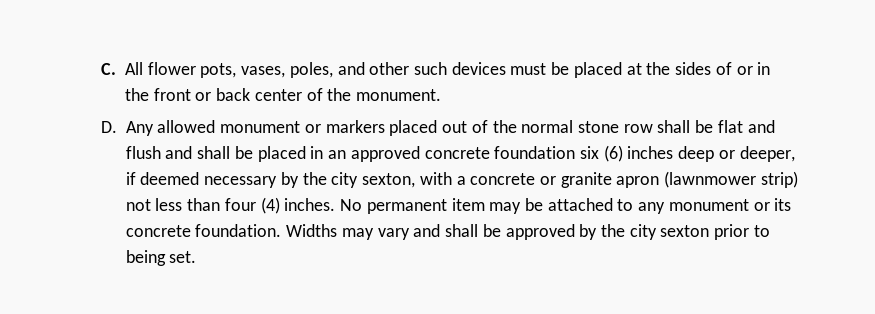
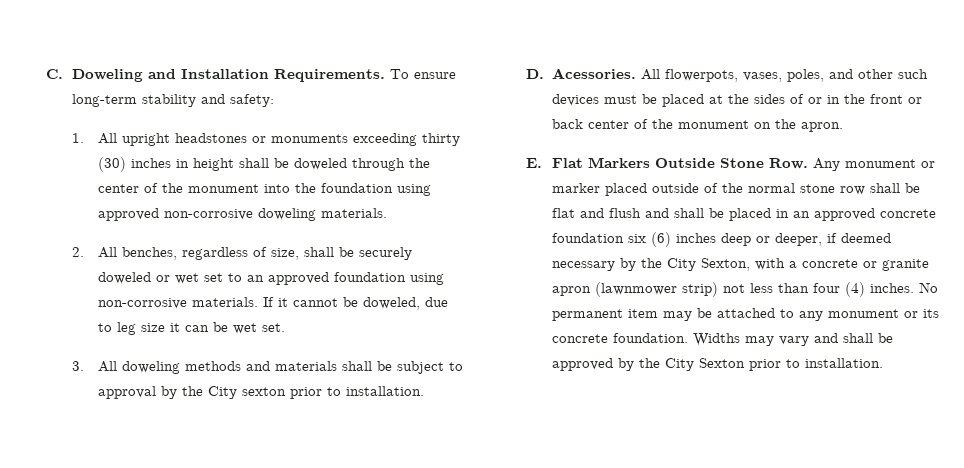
- C. All flower pots, vases, poles, and other such devices must be placed at the sides of or in the front or back center of the monument.
- D. Any allowed monument or markers placed out of the normal stone row shall be flat and flush and shall be placed in an approved concrete foundation six (6) inches deep or deeper, if deemed necessary by the city sexton, with a concrete or granite apron (lawnmower strip) not less than four (4) inches.
+ C. Doweling and Installation Requirements. To ensure long-term stability and safety:
+ 1. All upright headstones or monuments exceeding thirty (30) inches in height shall be doweled through the center of the monument into the foundation using approved non-corrosive doweling materials.
+ 2. All benches, regardless of size, shall be securely doweled or wet set to an approved foundation using non-corrosive materials. If it cannot be doweled, due to leg size it can be wet set.
+ 3. All doweling methods and materials shall be subject to approval by the City sexton prior to installation.
+ D. Acessories. All flowerpots, vases, poles, and other such devices must be placed at the sides of or in the front or back center of the monument on the apron.
+ E. Flat Markers Outside Stone Row. Any monument or marker placed outside of the normal stone row shall be flat and flush and shall be placed in an approved concrete foundation six (6) inches deep or deeper, if deemed necessary by the City Sexton, with a concrete or granite apron (lawnmower strip) not less than four (4) inches.
- Widths may vary and shall be approved by the city sexton prior to being set.
+ Widths may vary and shall be approved by the City Sexton prior to installation.

